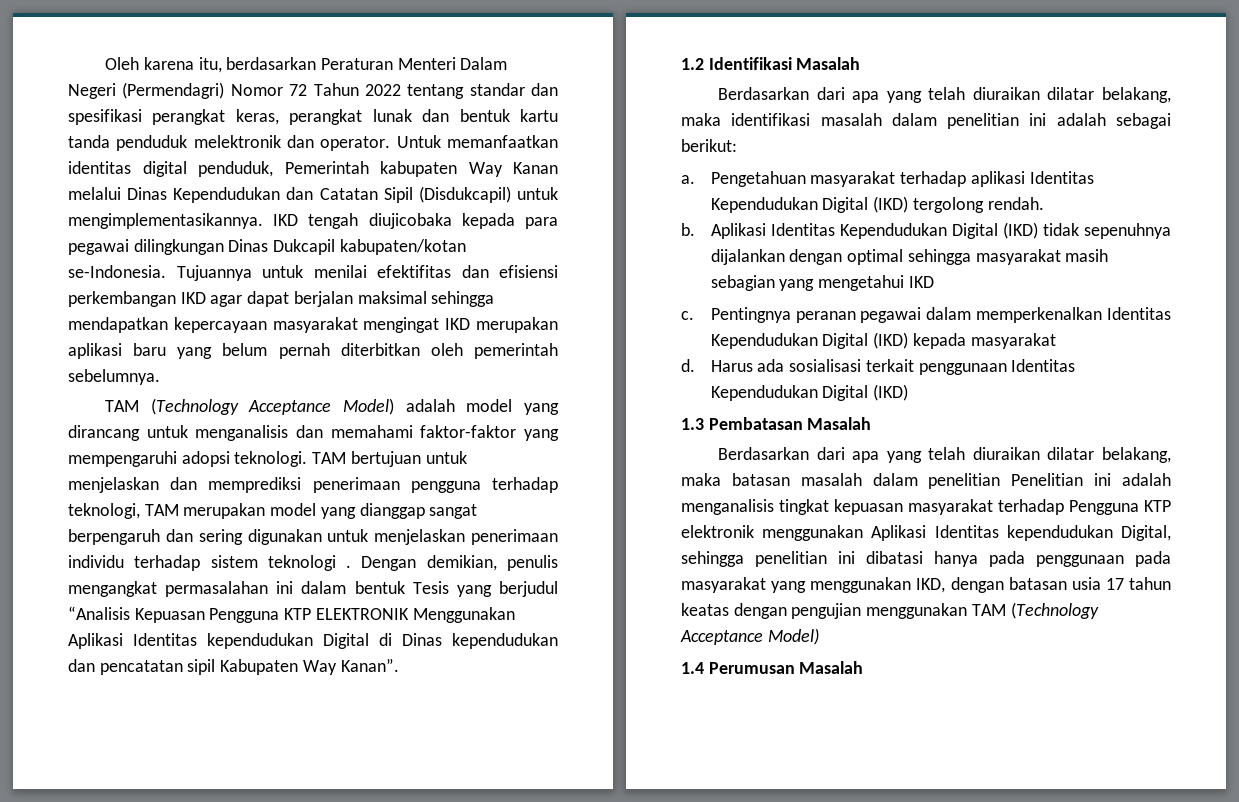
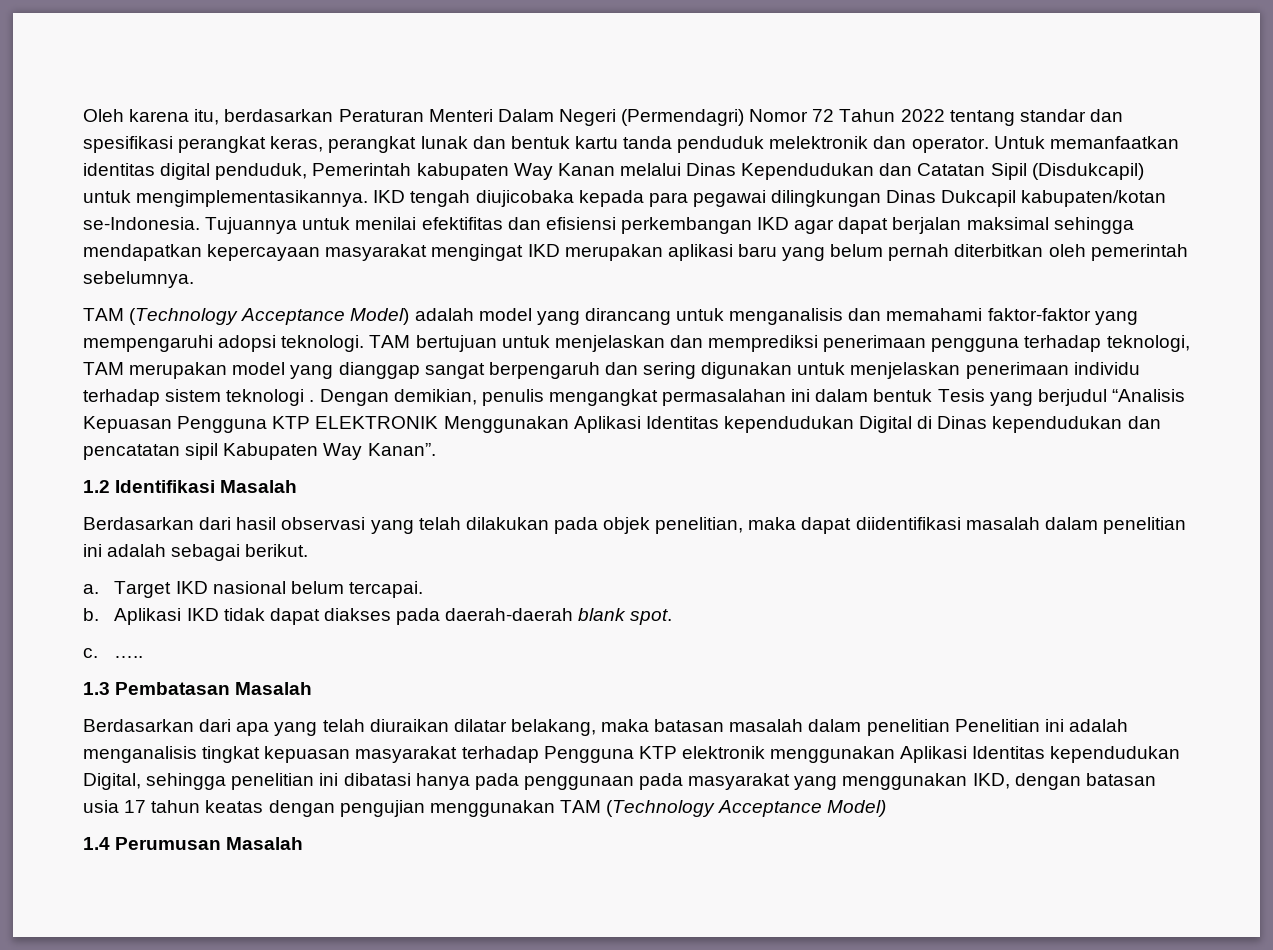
- Berdasarkan dari apa yang telah diuraikan dilatar belakang, maka identifikasi masalah dalam penelitian ini adalah sebagai berikut:
+ Berdasarkan dari hasil observasi yang telah dilakukan pada objek penelitian, maka dapat diidentifikasi masalah dalam penelitian ini adalah sebagai berikut.
- Pengetahuan masyarakat terhadap aplikasi Identitas Kependudukan Digital (IKD) tergolong rendah.
- b. Aplikasi Identitas Kependudukan Digital (IKD) tidak sepenuhnya dijalankan dengan optimal sehingga masyarakat masih sebagian yang mengetahui IKD
- c. Pentingnya peranan pegawai dalam memperkenalkan Identitas Kependudukan Digital (IKD) kepada masyarakat
- d. Harus ada sosialisasi terkait penggunaan Identitas Kependudukan Digital (IKD)
+ Target IKD nasional belum tercapai.
+ b. Aplikasi IKD tidak dapat diakses pada daerah-daerah blank spot.
+ c. …..

